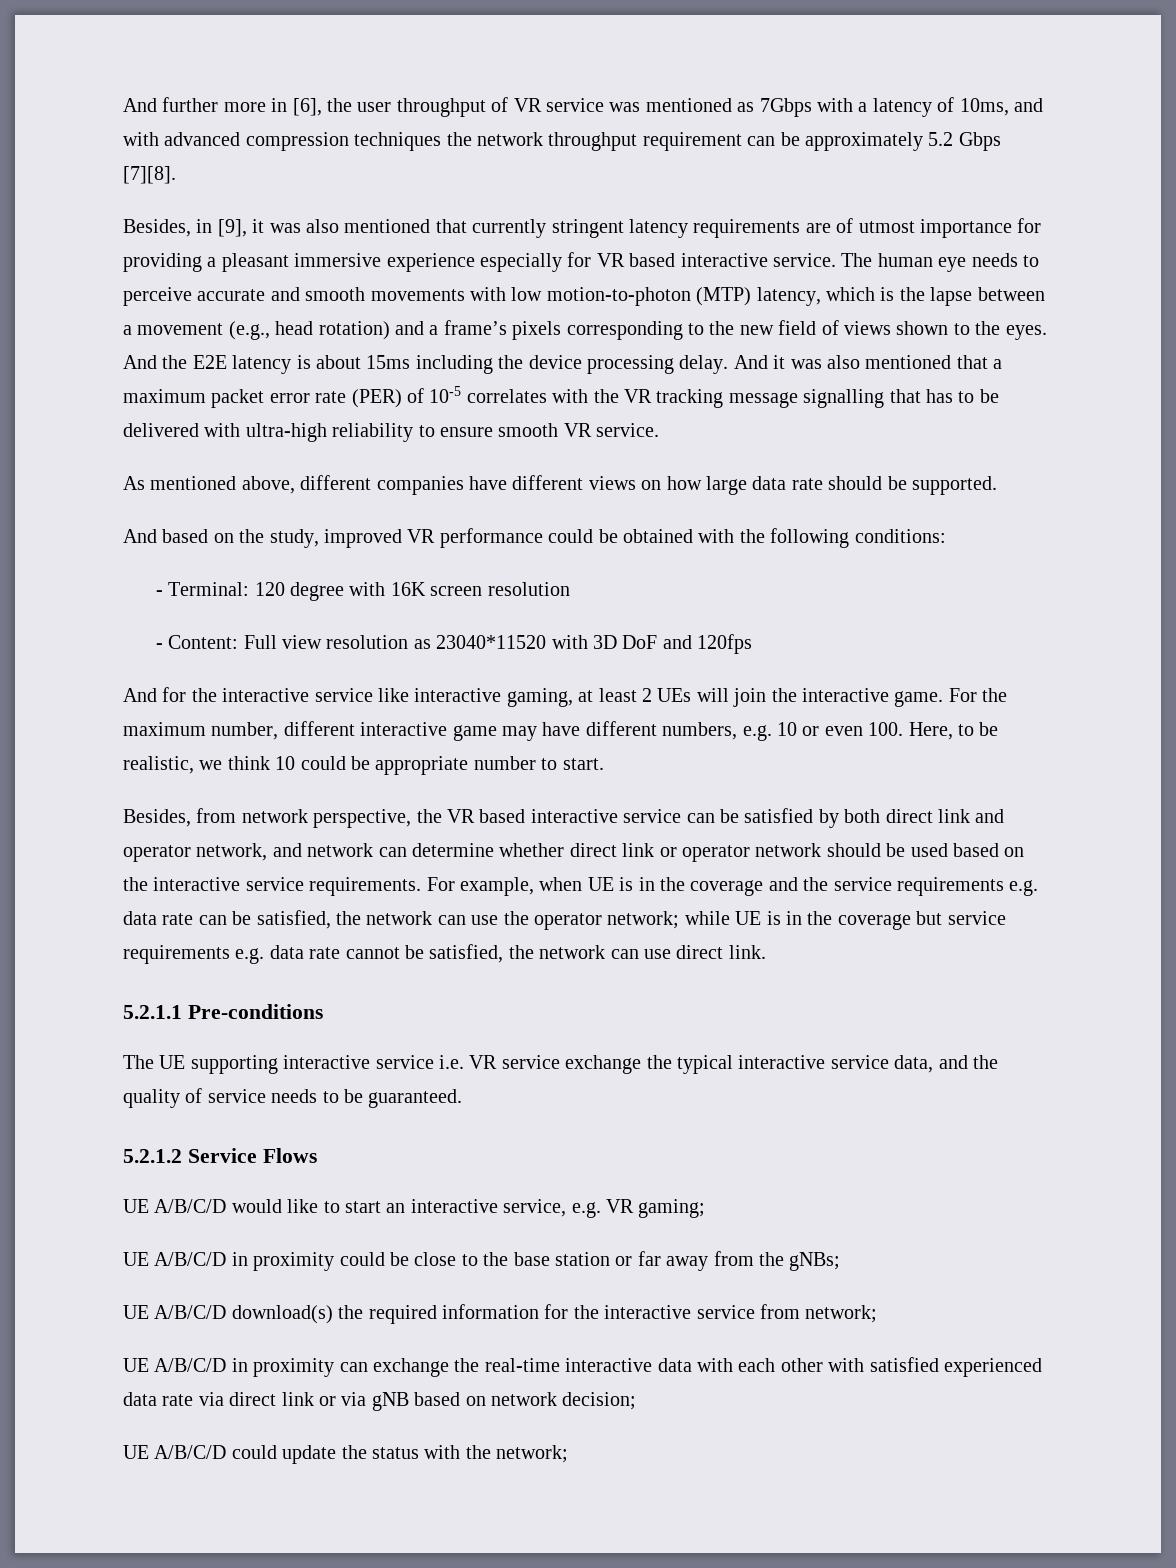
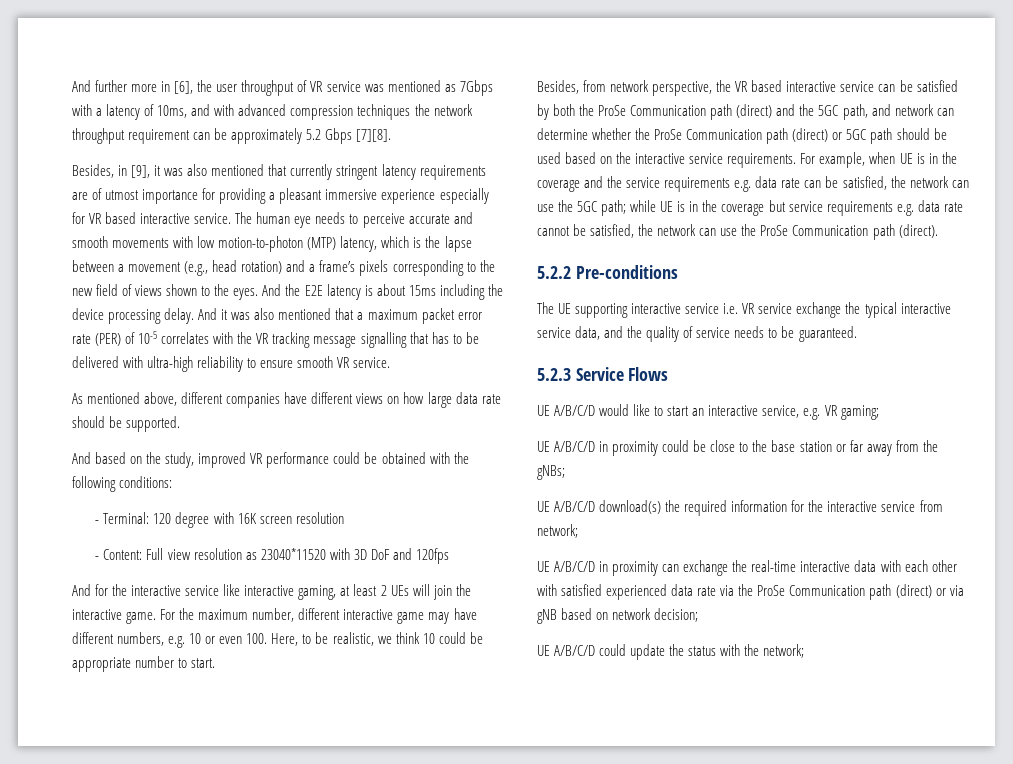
- Besides, from network perspective, the VR based interactive service can be satisfied by both direct link and operator network, and network can determine whether direct link or operator network should be used based on the interactive service requirements.
+ Besides, from network perspective, the VR based interactive service can be satisfied by both the ProSe Communication path (direct) and the 5GC path, and network can determine whether the ProSe Communication path (direct) or 5GC path should be used based on the interactive service requirements.
- For example, when UE is in the coverage and the service requirements e.g. data rate can be satisfied, the network can use the operator network; while UE is in the coverage but service requirements e.g. data rate cannot be satisfied, the network can use direct link.
- 5.2.1.1 Pre-conditions
+ For example, when UE is in the coverage and the service requirements e.g. data rate can be satisfied, the network can use the 5GC path; while UE is in the coverage but service requirements e.g. data rate cannot be satisfied, the network can use the ProSe Communication path (direct).
+ 5.2.2 Pre-conditions
- 5.2.1.2 Service Flows
+ 5.2.3 Service Flows
- UE A/B/C/D in proximity can exchange the real-time interactive data with each other with satisfied experienced data rate via direct link or via gNB based on network decision;
+ UE A/B/C/D in proximity can exchange the real-time interactive data with each other with satisfied experienced data rate via the ProSe Communication path (direct) or via gNB based on network decision;

